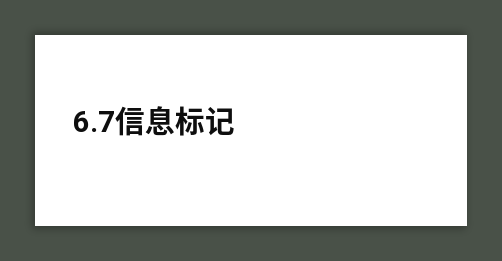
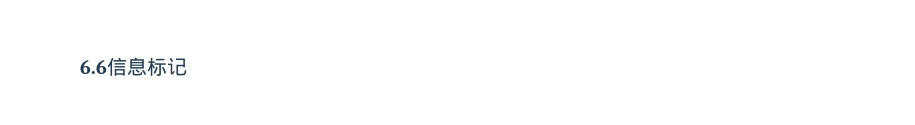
- 6.7信息标记
+ 6.6信息标记

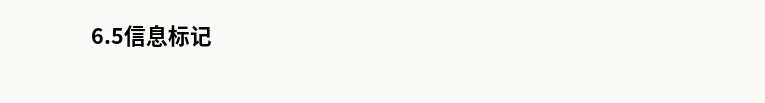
- 6.6信息标记
+ 6.5信息标记

